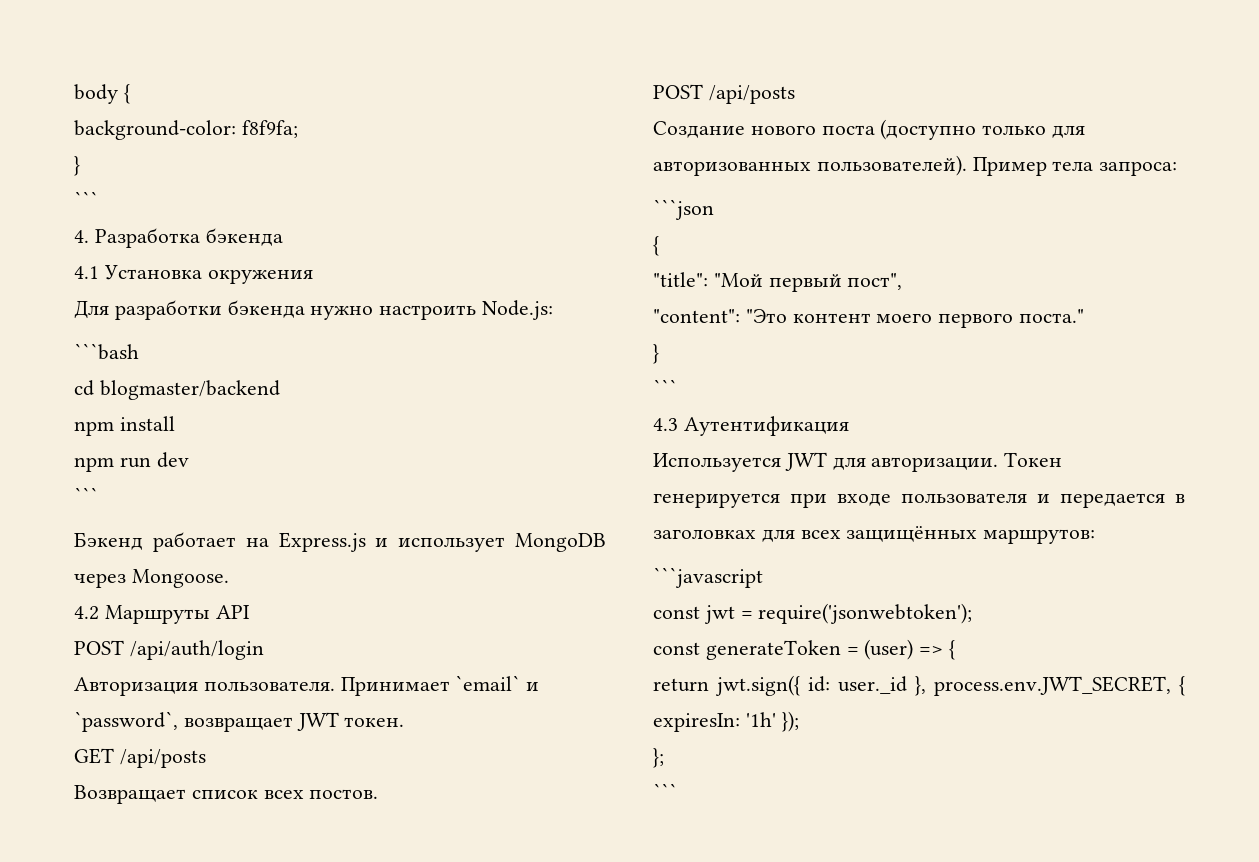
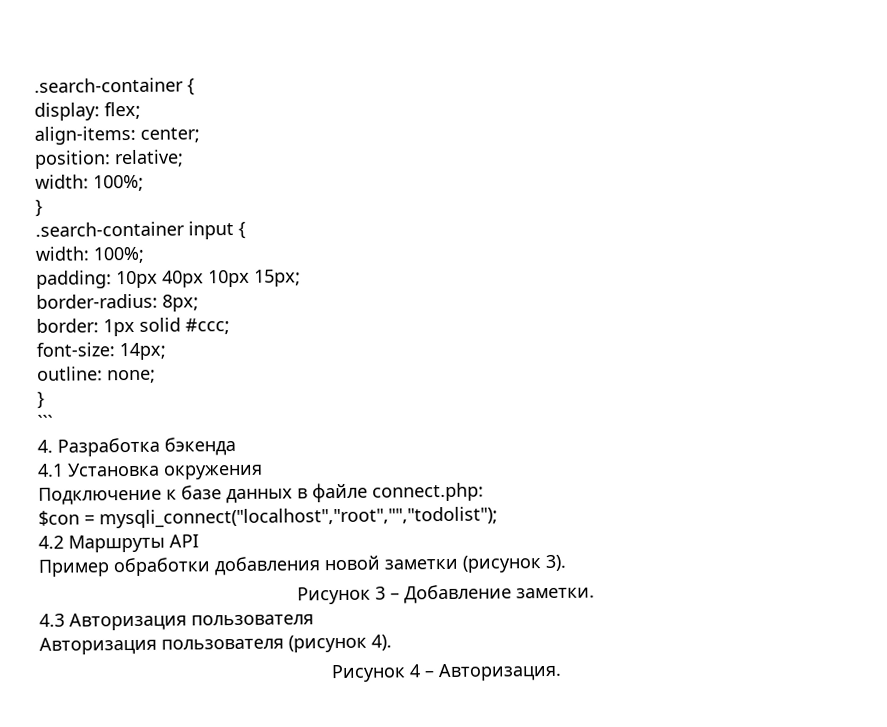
- body {
- background-color: f8f9fa;
+ .search-container {
+ display: flex;
+ align-items: center;
+ position: relative;
+ width: 100%;
+ }
+ .search-container input {
+ width: 100%;
+ padding: 10px 40px 10px 15px;
+ border-radius: 8px;
+ border: 1px solid #ccc;
+ font-size: 14px;
+ outline: none;
- Для разработки бэкенда нужно настроить Node.js:
- ```bash
- cd blogmaster/backend
- npm install
- npm run dev
- ```
- Бэкенд работает на Express.js и использует MongoDB через Mongoose.
+ Подключение к базе данных в файле connect.php:
+ $con = mysqli_connect("localhost","root","","todolist");
  4.2 Маршруты API
- POST /api/auth/login
- Авторизация пользователя. Принимает `email` и `password`, возвращает JWT токен.
- GET /api/posts
- Возвращает список всех постов.
- POST /api/posts
- Создание нового поста (доступно только для авторизованных пользователей). Пример тела запроса:
- ```json
- {
- "title": "Мой первый пост",
- "content": "Это контент моего первого поста."
- }
- ```
- 4.3 Аутентификация
- Используется JWT для авторизации. Токен генерируется при входе пользователя и передается в заголовках для всех защищённых маршрутов:
- ```javascript
- const jwt = require('jsonwebtoken');
- const generateToken = (user) => {
- return jwt.sign({ id: user._id }, process.env.JWT_SECRET, { expiresIn: '1h' });
- };
- ```
+ Пример обработки добавления новой заметки (рисунок 3).
+ Рисунок 3 – Добавление заметки.
+ 4.3 Авторизация пользователя
+ Авторизация пользователя (рисунок 4).
+ Рисунок 4 – Авторизация.

